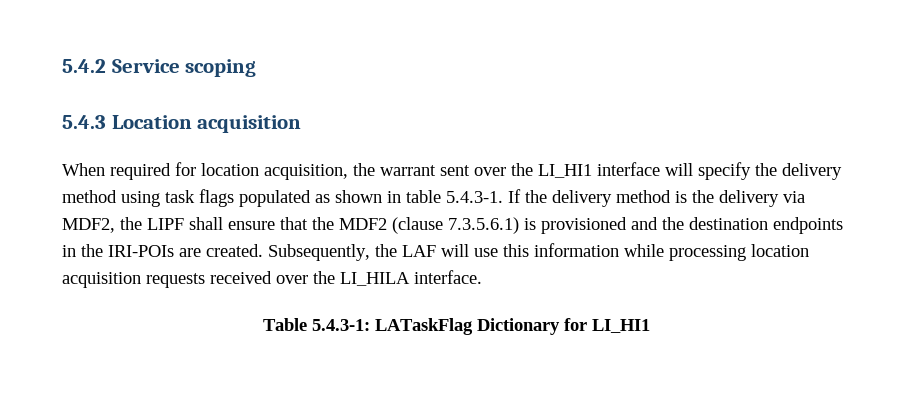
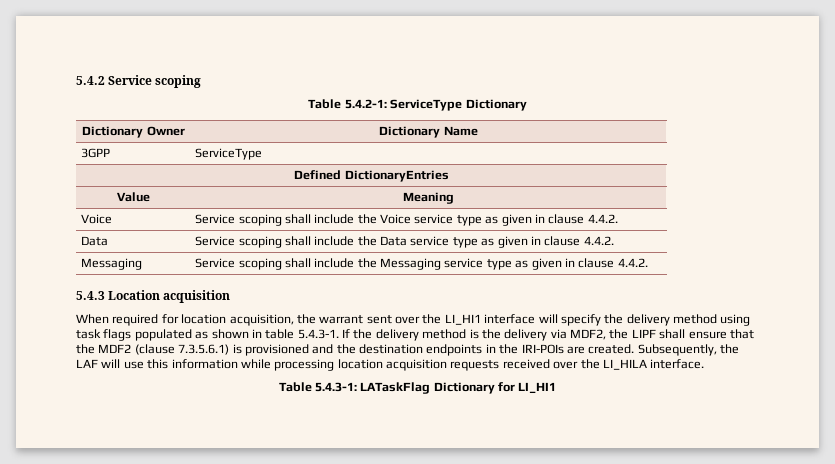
+ Table 5.4.2-1: ServiceType Dictionary
+ Dictionary Owner | Dictionary Name
+ 3GPP | ServiceType
+ Defined DictionaryEntries
+ Value | Meaning
+ Voice | Service scoping shall include the Voice service type as given in clause 4.4.2.
+ Data | Service scoping shall include the Data service type as given in clause 4.4.2.
+ Messaging | Service scoping shall include the Messaging service type as given in clause 4.4.2.

